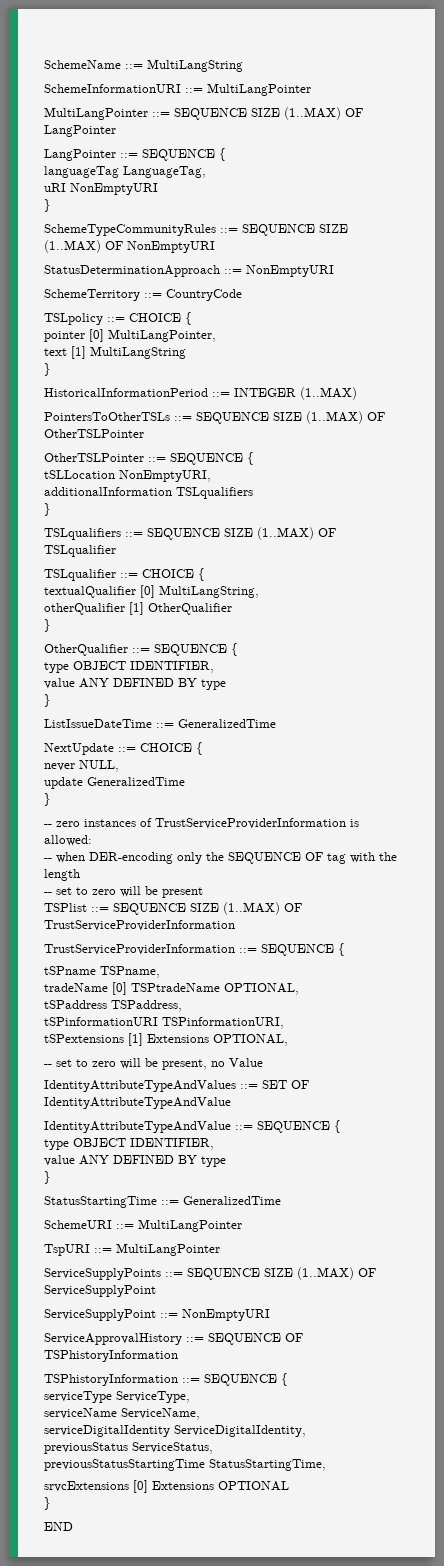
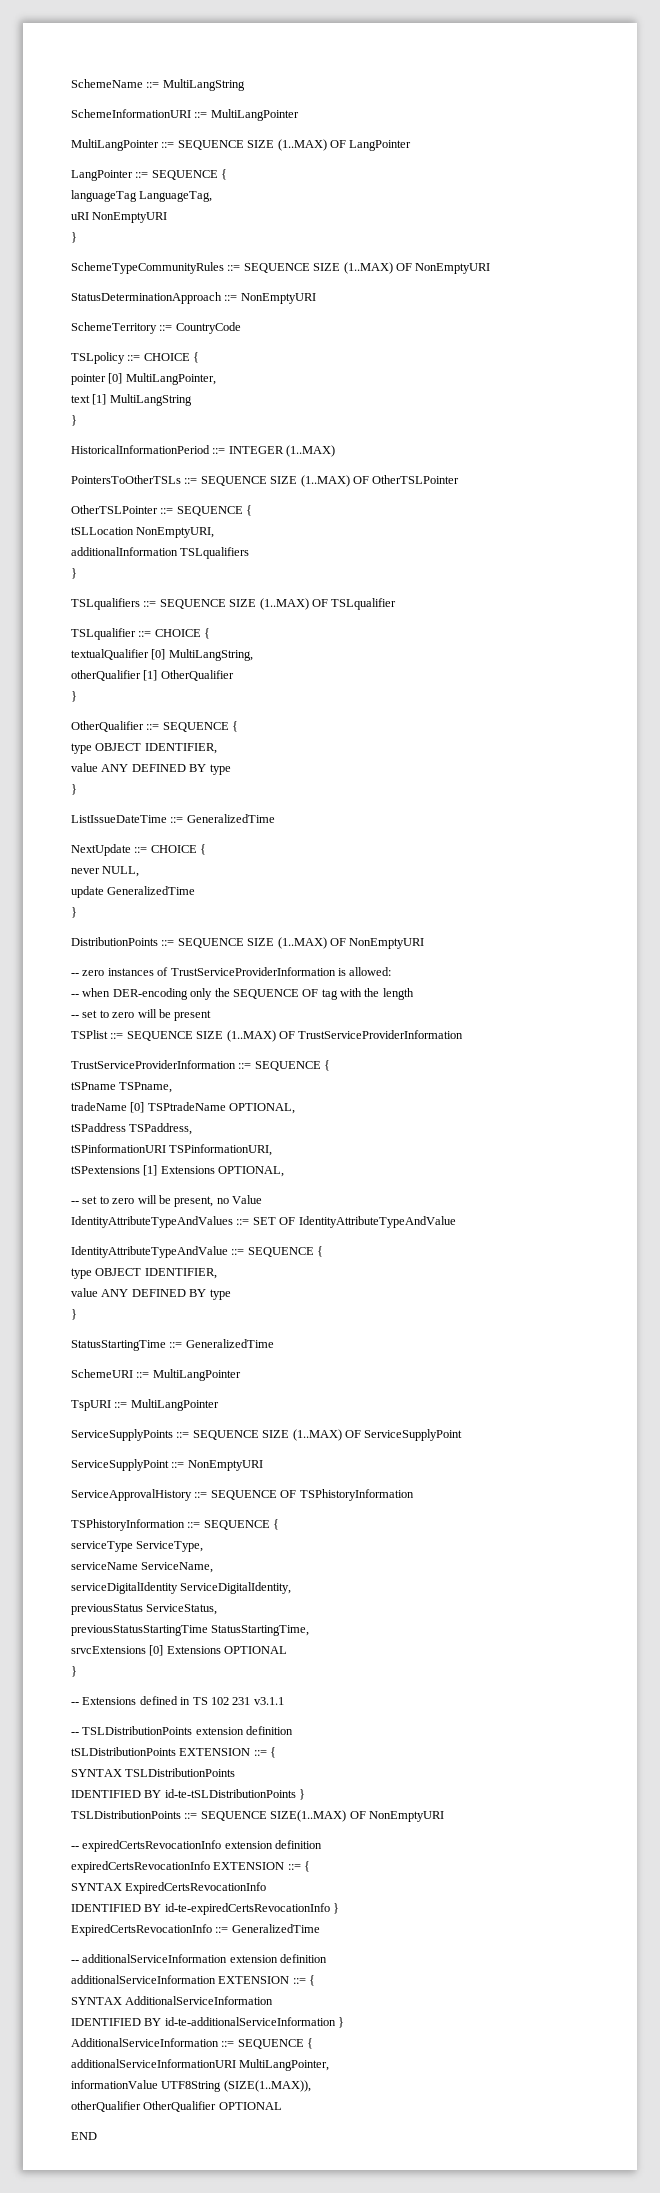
+ DistributionPoints ::= SEQUENCE SIZE (1..MAX) OF NonEmptyURI
+ -- Extensions defined in TS 102 231 v3.1.1
+ -- TSLDistributionPoints extension definition
+ tSLDistributionPoints EXTENSION ::= {
+ SYNTAX TSLDistributionPoints
+ IDENTIFIED BY id-te-tSLDistributionPoints }
+ TSLDistributionPoints ::= SEQUENCE SIZE(1..MAX) OF NonEmptyURI
+ -- expiredCertsRevocationInfo extension definition
+ expiredCertsRevocationInfo EXTENSION ::= {
+ SYNTAX ExpiredCertsRevocationInfo
+ IDENTIFIED BY id-te-expiredCertsRevocationInfo }
+ ExpiredCertsRevocationInfo ::= GeneralizedTime
+ -- additionalServiceInformation extension definition
+ additionalServiceInformation EXTENSION ::= {
+ SYNTAX AdditionalServiceInformation
+ IDENTIFIED BY id-te-additionalServiceInformation }
+ AdditionalServiceInformation ::= SEQUENCE {
+ additionalServiceInformationURI MultiLangPointer,
+ informationValue UTF8String (SIZE(1..MAX)),
+ otherQualifier OtherQualifier OPTIONAL

